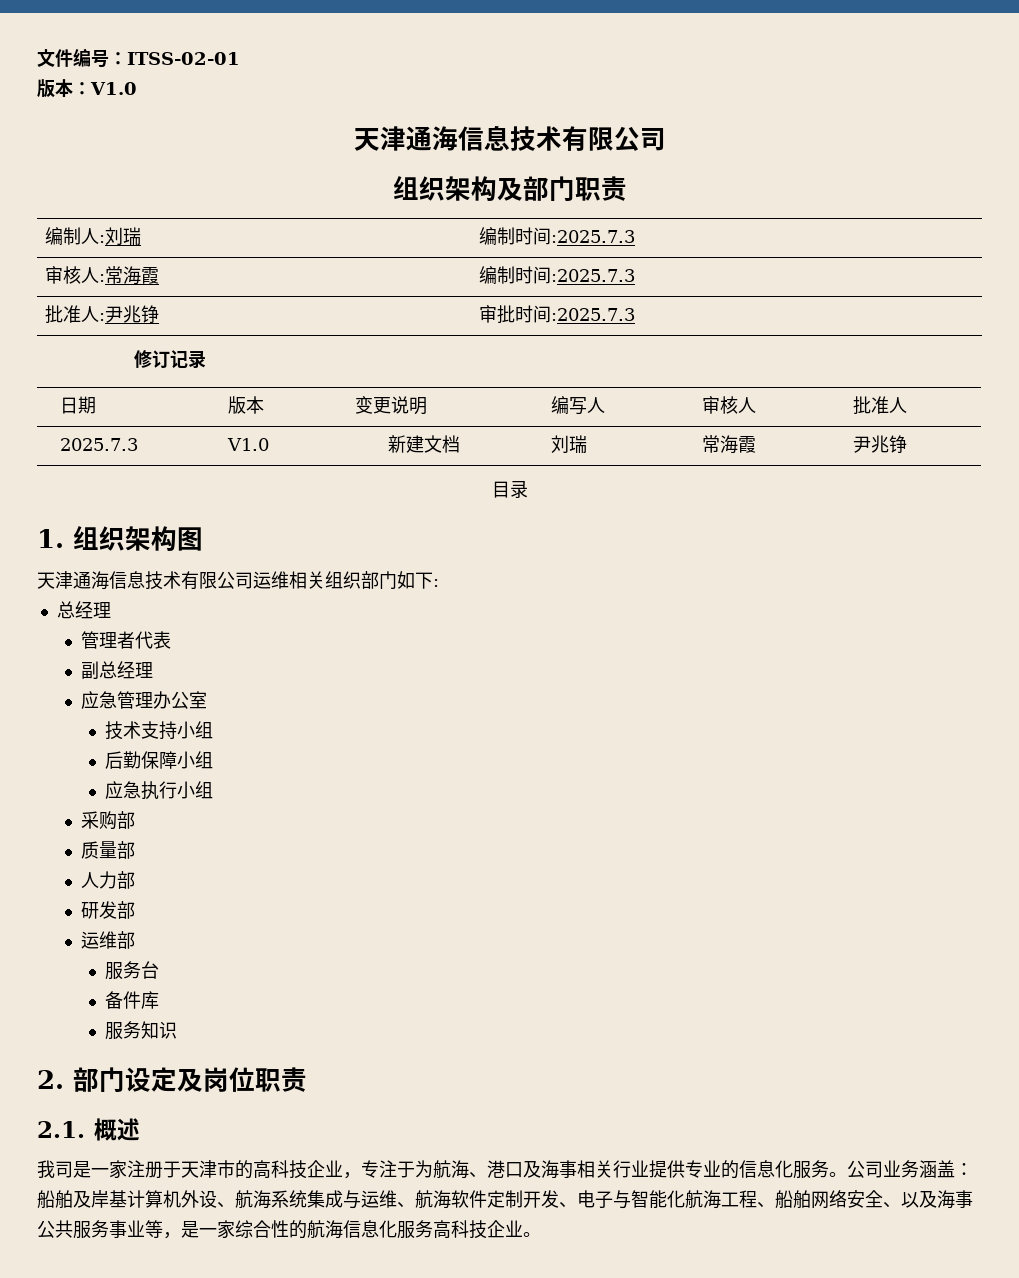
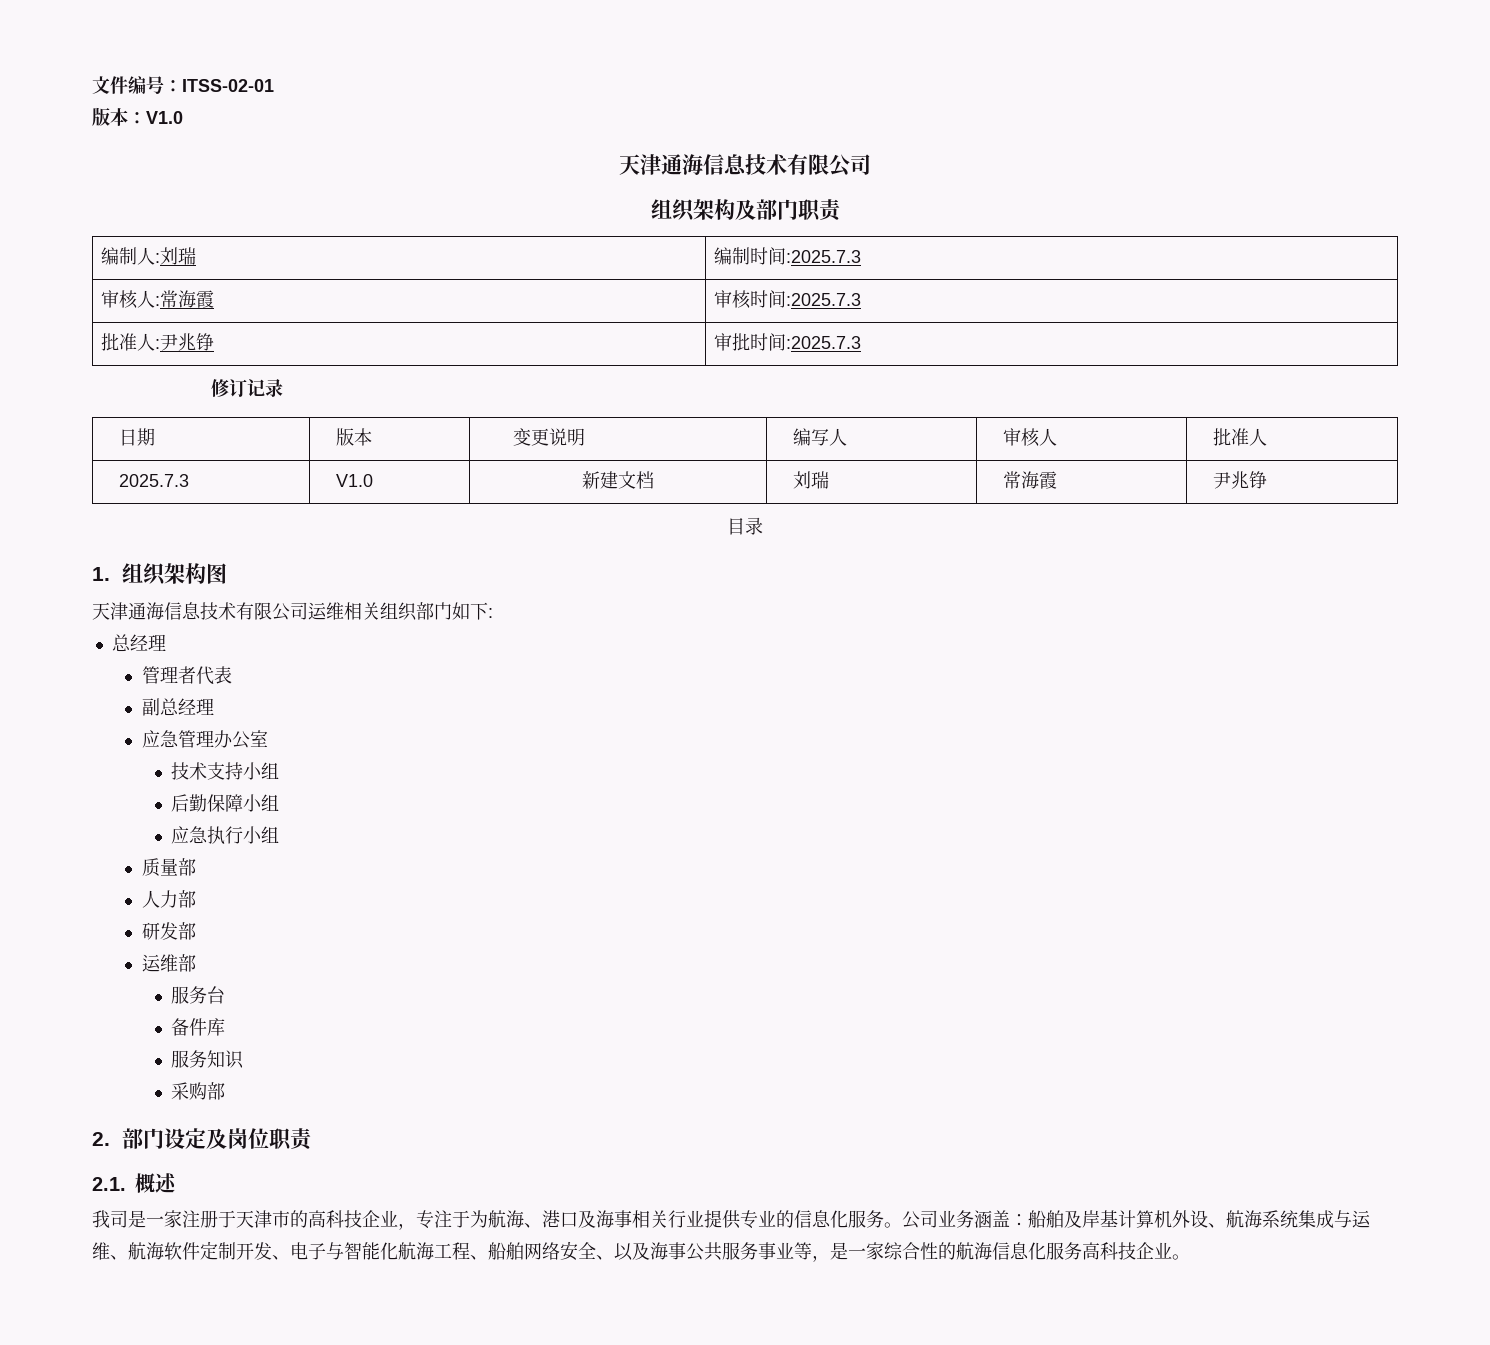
- 审核人:常海霞 | 编制时间:2025.7.3
+ 审核人:常海霞 | 审核时间:2025.7.3
- 采购部
+ 采购部

